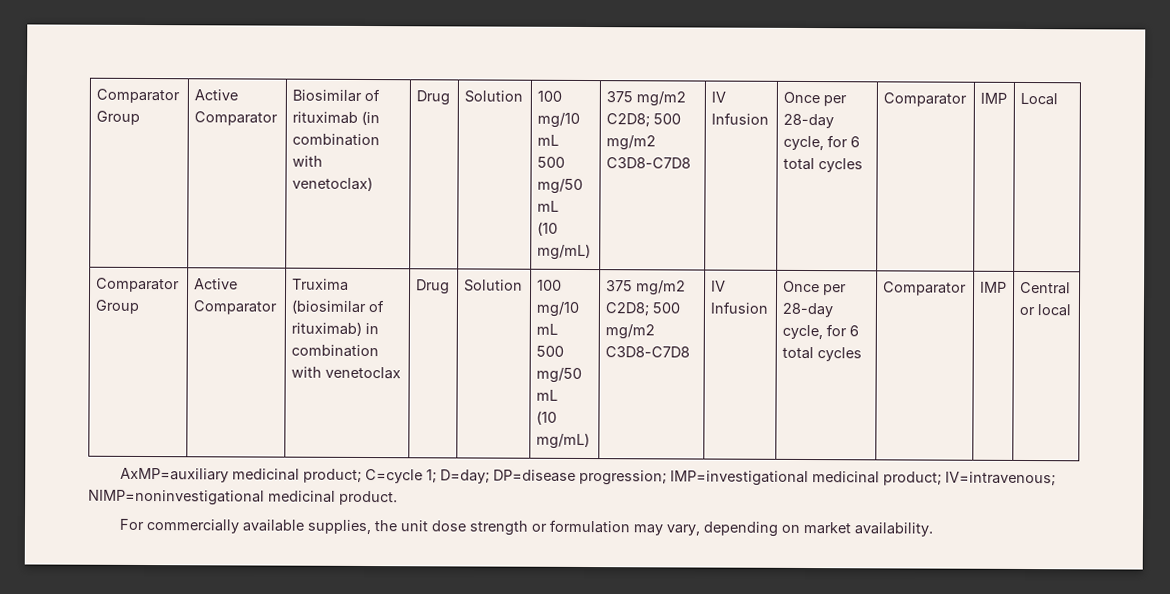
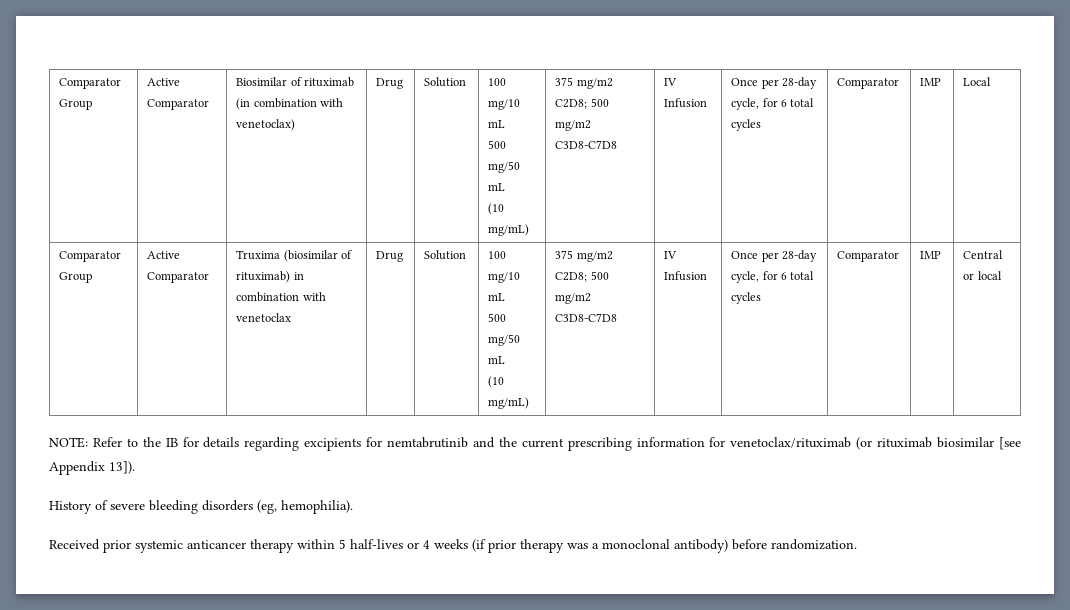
- AxMP=auxiliary medicinal product; C=cycle 1; D=day; DP=disease progression; IMP=investigational medicinal product; IV=intravenous; NIMP=noninvestigational medicinal product.
- For commercially available supplies, the unit dose strength or formulation may vary, depending on market availability.
+ NOTE: Refer to the IB for details regarding excipients for nemtabrutinib and the current prescribing information for venetoclax/rituximab (or rituximab biosimilar [see Appendix 13]).
+ History of severe bleeding disorders (eg, hemophilia).
+ Received prior systemic anticancer therapy within 5 half-lives or 4 weeks (if prior therapy was a monoclonal antibody) before randomization.

